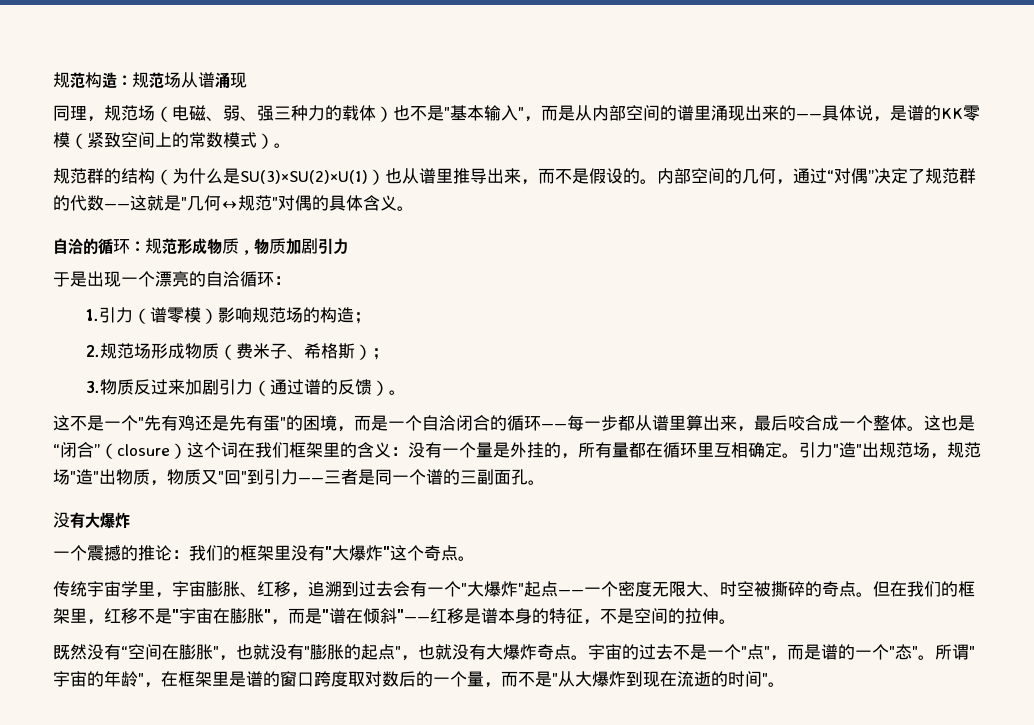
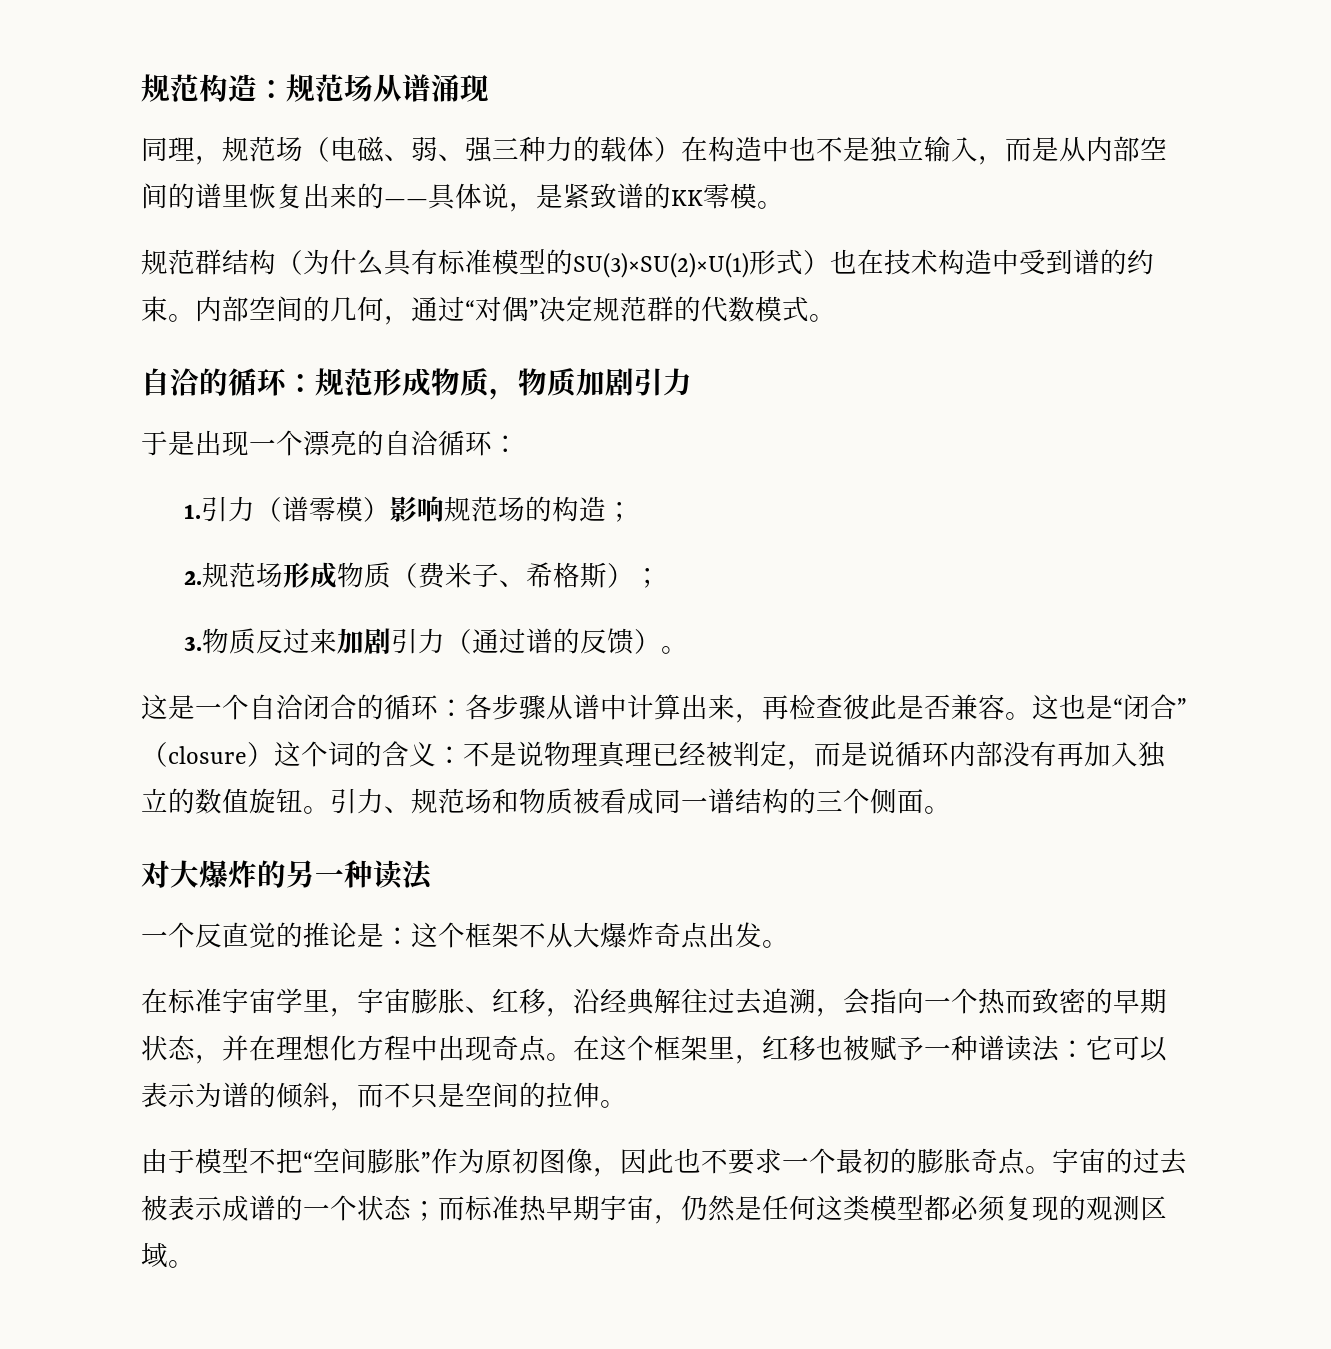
- 同理，规范场（电磁、弱、强三种力的载体）也不是"基本输入"，而是从内部空间的谱里涌现出来的——具体说，是谱的KK零模（紧致空间上的常数模式）。
+ 同理，规范场（电磁、弱、强三种力的载体）在构造中也不是独立输入，而是从内部空间的谱里恢复出来的——具体说，是紧致谱的KK零模。
- 规范群的结构（为什么是SU(3)×SU(2)×U(1)）也从谱里推导出来，而不是假设的。
+ 规范群结构（为什么具有标准模型的SU(3)×SU(2)×U(1)形式）也在技术构造中受到谱的约束。
- 内部空间的几何，通过“对偶”决定了规范群的代数——这就是"几何↔规范"对偶的具体含义。
+ 内部空间的几何，通过“对偶”决定规范群的代数模式。
- 这不是一个"先有鸡还是先有蛋"的困境，而是一个自洽闭合的循环——每一步都从谱里算出来，最后咬合成一个整体。
+ 这是一个自洽闭合的循环：各步骤从谱中计算出来，再检查彼此是否兼容。
- 这也是“闭合”（closure）这个词在我们框架里的含义：没有一个量是外挂的，所有量都在循环里互相确定。引力"造"出规范场，规范场"造"出物质，物质又"回"到引力——三者是同一个谱的三副面孔。
- 没有大爆炸
- 一个震撼的推论：我们的框架里没有"大爆炸"这个奇点。
- 传统宇宙学里，宇宙膨胀、红移，追溯到过去会有一个"大爆炸"起点——一个密度无限大、时空被撕碎的奇点。但在我们的框架里，红移不是"宇宙在膨胀"，而是"谱在倾斜"——红移是谱本身的特征，不是空间的拉伸。
+ 这也是“闭合”（closure）这个词的含义：不是说物理真理已经被判定，而是说循环内部没有再加入独立的数值旋钮。引力、规范场和物质被看成同一谱结构的三个侧面。
+ 对大爆炸的另一种读法
+ 一个反直觉的推论是：这个框架不从大爆炸奇点出发。
+ 在标准宇宙学里，宇宙膨胀、红移，沿经典解往过去追溯，会指向一个热而致密的早期状态，并在理想化方程中出现奇点。在这个框架里，红移也被赋予一种谱读法：它可以表示为谱的倾斜，而不只是空间的拉伸。
- 既然没有“空间在膨胀"，也就没有"膨胀的起点"，也就没有大爆炸奇点。宇宙的过去不是一个"点"，而是谱的一个"态"。所谓"宇宙的年龄"，在框架里是谱的窗口跨度取对数后的一个量，而不是"从大爆炸到现在流逝的时间"。
+ 由于模型不把“空间膨胀”作为原初图像，因此也不要求一个最初的膨胀奇点。宇宙的过去被表示成谱的一个状态；而标准热早期宇宙，仍然是任何这类模型都必须复现的观测区域。

